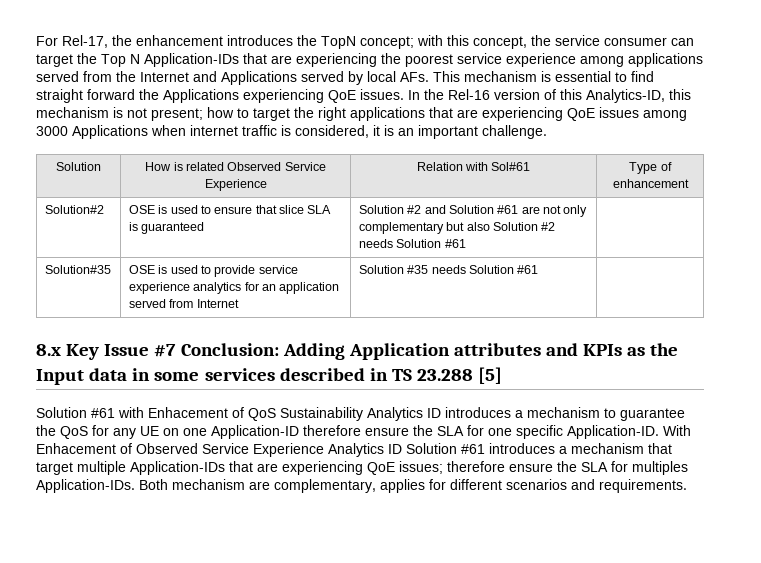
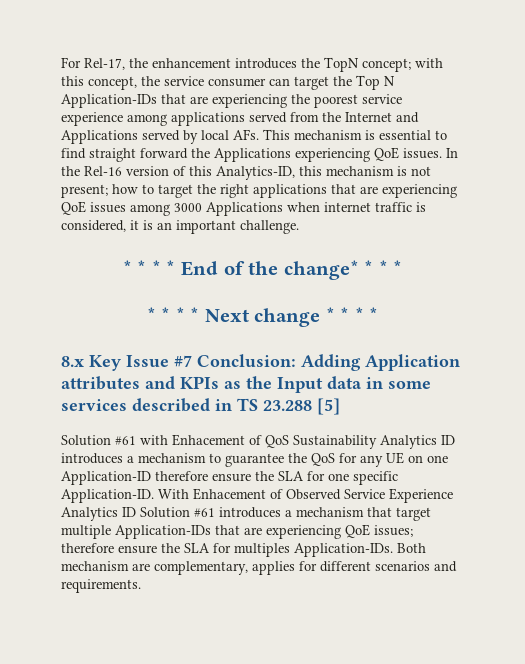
- Solution | How is related Observed Service Experience | Relation with Sol#61 | Type of enhancement
- Solution#2 | OSE is used to ensure that slice SLA is guaranteed | Solution #2 and Solution #61 are not only complementary but also Solution #2 needs Solution #61 |
- Solution#35 | OSE is used to provide service experience analytics for an application served from Internet | Solution #35 needs Solution #61 |
+ * * * * End of the change* * * *
+ * * * * Next change * * * *

